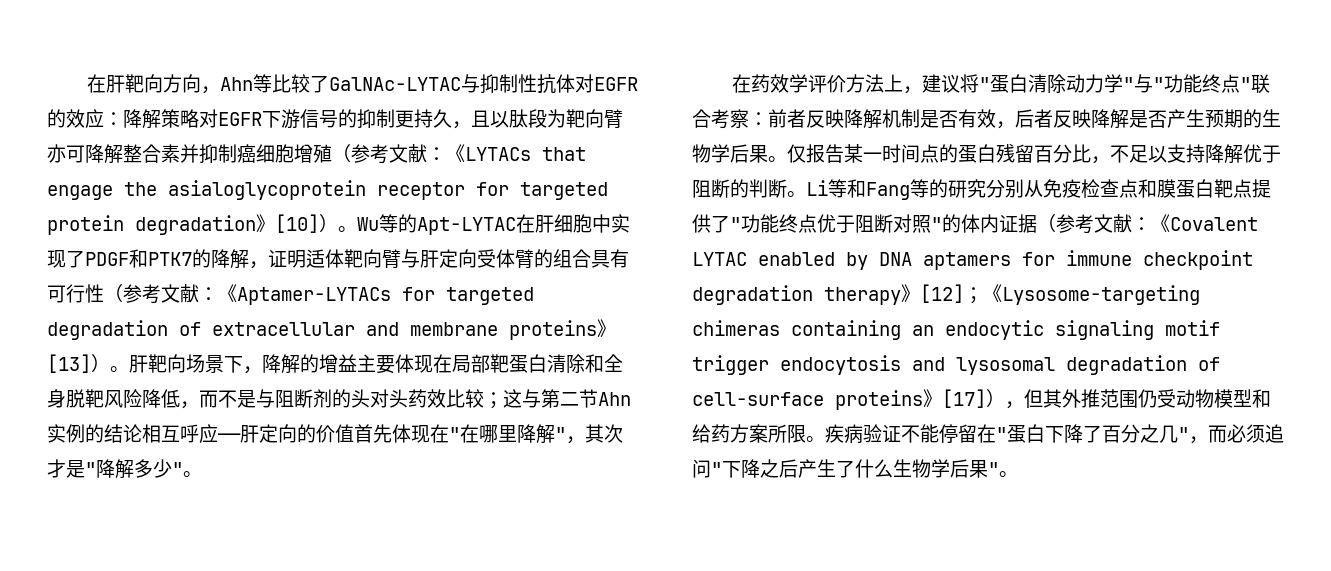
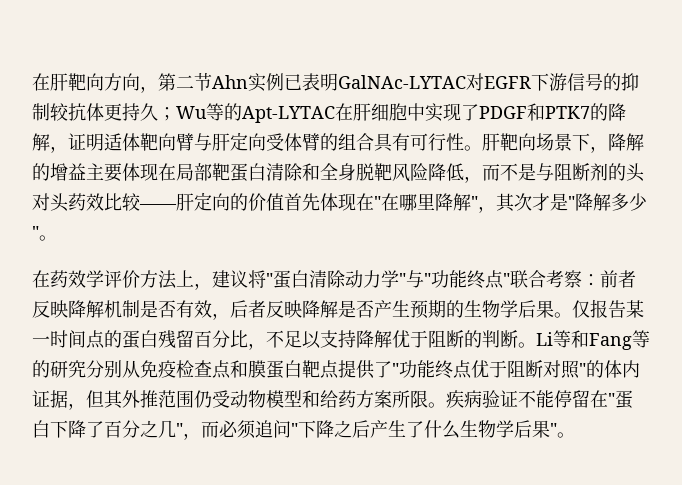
- 在肝靶向方向，Ahn等比较了GalNAc-LYTAC与抑制性抗体对EGFR的效应：降解策略对EGFR下游信号的抑制更持久，且以肽段为靶向臂亦可降解整合素并抑制癌细胞增殖（参考文献：《LYTACs that engage the asialoglycoprotein receptor for targeted protein degradation》[10]）。Wu等的Apt-LYTAC在肝细胞中实现了PDGF和PTK7的降解，证明适体靶向臂与肝定向受体臂的组合具有可行性（参考文献：《Aptamer-LYTACs for targeted degradation of extracellular and membrane proteins》[13]）。
+ 在肝靶向方向，第二节Ahn实例已表明GalNAc-LYTAC对EGFR下游信号的抑制较抗体更持久；Wu等的Apt-LYTAC在肝细胞中实现了PDGF和PTK7的降解，证明适体靶向臂与肝定向受体臂的组合具有可行性。
- 肝靶向场景下，降解的增益主要体现在局部靶蛋白清除和全身脱靶风险降低，而不是与阻断剂的头对头药效比较；这与第二节Ahn实例的结论相互呼应——肝定向的价值首先体现在"在哪里降解"，其次才是"降解多少"。
+ 肝靶向场景下，降解的增益主要体现在局部靶蛋白清除和全身脱靶风险降低，而不是与阻断剂的头对头药效比较——肝定向的价值首先体现在"在哪里降解"，其次才是"降解多少"。
- Li等和Fang等的研究分别从免疫检查点和膜蛋白靶点提供了"功能终点优于阻断对照"的体内证据（参考文献：《Covalent LYTAC enabled by DNA aptamers for immune checkpoint degradation therapy》[12]；《Lysosome-targeting chimeras containing an endocytic signaling motif trigger endocytosis and lysosomal degradation of cell-surface proteins》[17]），但其外推范围仍受动物模型和给药方案所限。
+ Li等和Fang等的研究分别从免疫检查点和膜蛋白靶点提供了"功能终点优于阻断对照"的体内证据，但其外推范围仍受动物模型和给药方案所限。

